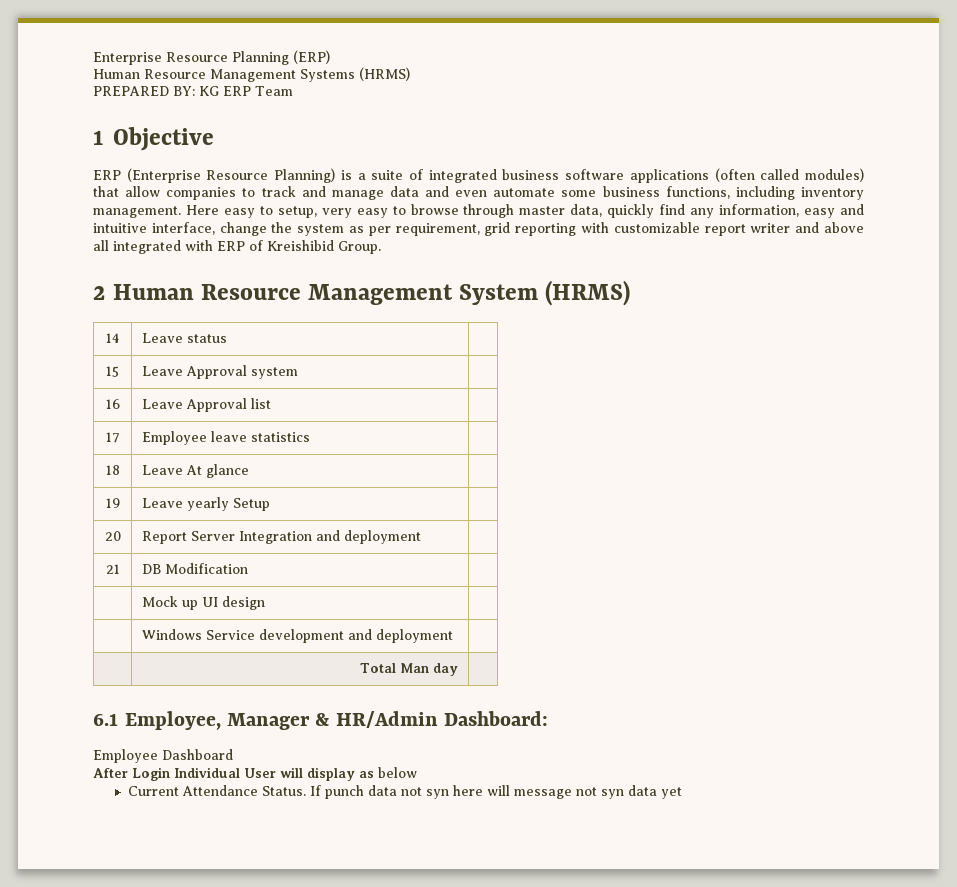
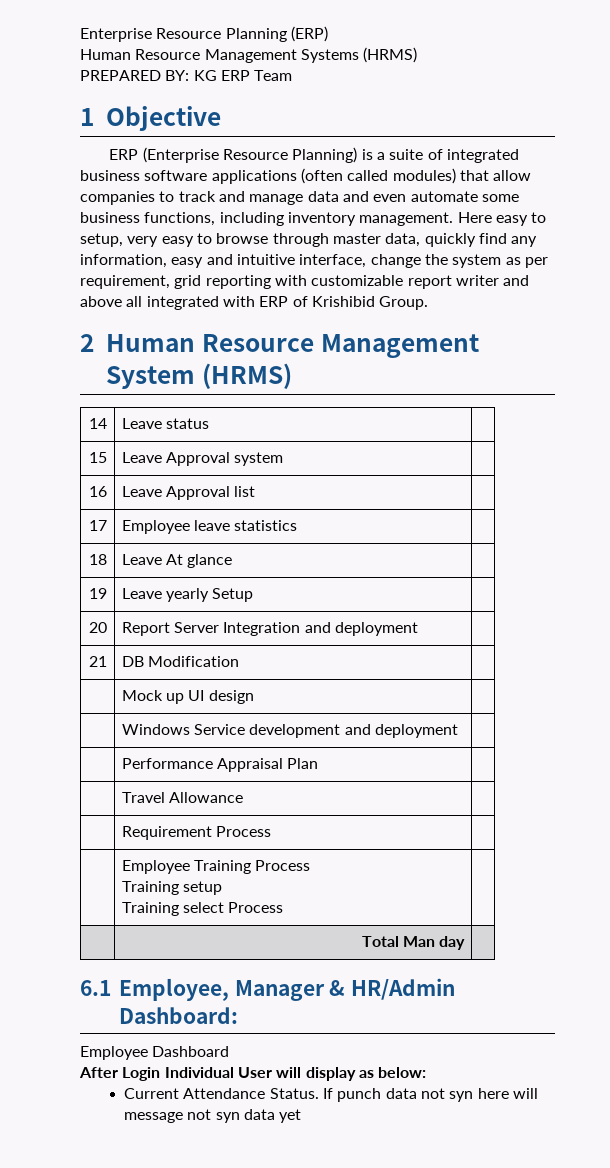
- Here easy to setup, very easy to browse through master data, quickly find any information, easy and intuitive interface, change the system as per requirement, grid reporting with customizable report writer and above all integrated with ERP of Kreishibid Group.
+ Here easy to setup, very easy to browse through master data, quickly find any information, easy and intuitive interface, change the system as per requirement, grid reporting with customizable report writer and above all integrated with ERP of Krishibid Group.
+ | Performance Appraisal Plan |
+ | Travel Allowance |
+ | Requirement Process |
+ | Employee Training Process
+ Training setup
+ Training select Process |
- After Login Individual User will display as below
+ After Login Individual User will display as below:

